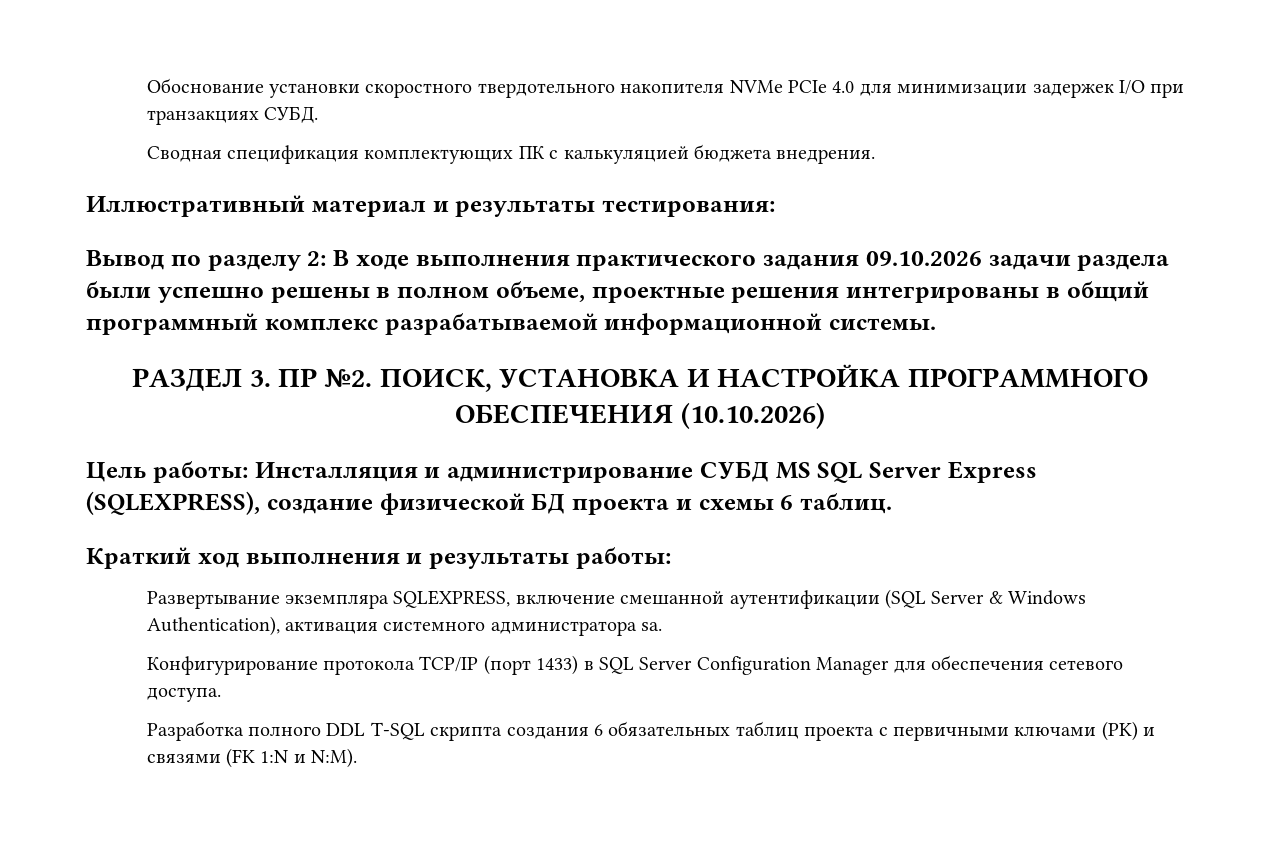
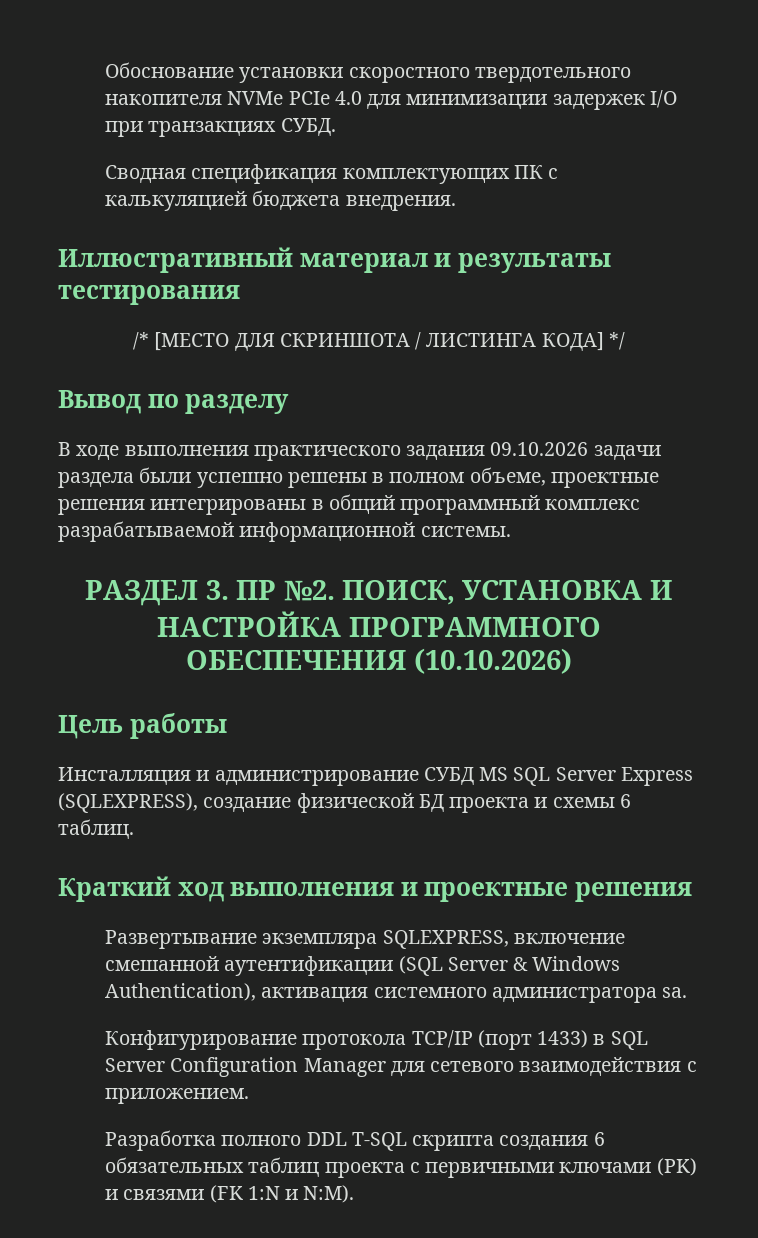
- Иллюстративный материал и результаты тестирования:
+ Иллюстративный материал и результаты тестирования
+ /* [МЕСТО ДЛЯ СКРИНШОТА / ЛИСТИНГА КОДА] */
- Вывод по разделу 2: В ходе выполнения практического задания 09.10.2026 задачи раздела были успешно решены в полном объеме, проектные решения интегрированы в общий программный комплекс разрабатываемой информационной системы.
+ Вывод по разделу
+ В ходе выполнения практического задания 09.10.2026 задачи раздела были успешно решены в полном объеме, проектные решения интегрированы в общий программный комплекс разрабатываемой информационной системы.
- Цель работы: Инсталляция и администрирование СУБД MS SQL Server Express (SQLEXPRESS), создание физической БД проекта и схемы 6 таблиц.
+ Цель работы
+ Инсталляция и администрирование СУБД MS SQL Server Express (SQLEXPRESS), создание физической БД проекта и схемы 6 таблиц.
- Краткий ход выполнения и результаты работы:
+ Краткий ход выполнения и проектные решения
- Конфигурирование протокола TCP/IP (порт 1433) в SQL Server Configuration Manager для обеспечения сетевого доступа.
+ Конфигурирование протокола TCP/IP (порт 1433) в SQL Server Configuration Manager для сетевого взаимодействия с приложением.

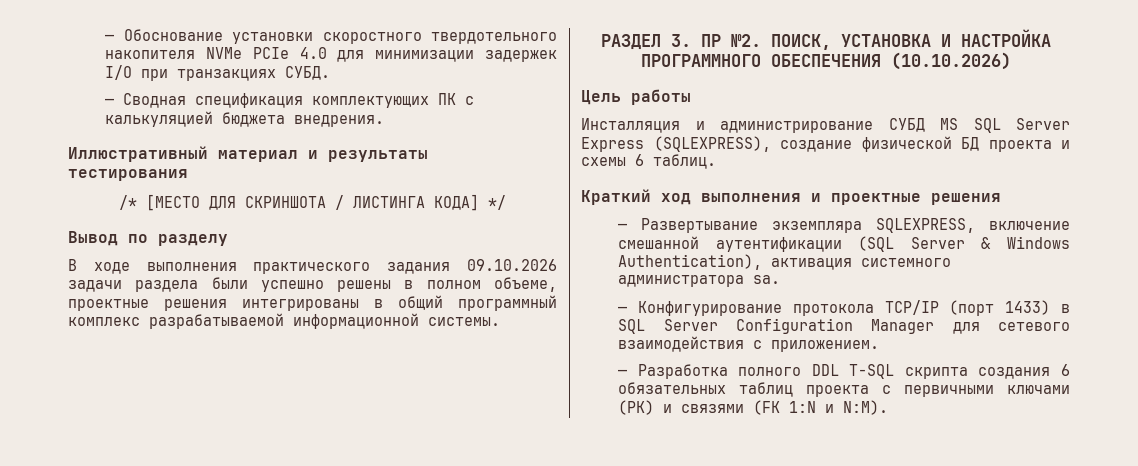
- Обоснование установки скоростного твердотельного накопителя NVMe PCIe 4.0 для минимизации задержек I/O при транзакциях СУБД.
+ — Обоснование установки скоростного твердотельного накопителя NVMe PCIe 4.0 для минимизации задержек I/O при транзакциях СУБД.
- Сводная спецификация комплектующих ПК с калькуляцией бюджета внедрения.
+ — Сводная спецификация комплектующих ПК с калькуляцией бюджета внедрения.
- Развертывание экземпляра SQLEXPRESS, включение смешанной аутентификации (SQL Server & Windows Authentication), активация системного администратора sa.
+ — Развертывание экземпляра SQLEXPRESS, включение смешанной аутентификации (SQL Server & Windows Authentication), активация системного администратора sa.
- Конфигурирование протокола TCP/IP (порт 1433) в SQL Server Configuration Manager для сетевого взаимодействия с приложением.
+ — Конфигурирование протокола TCP/IP (порт 1433) в SQL Server Configuration Manager для сетевого взаимодействия с приложением.
- Разработка полного DDL T-SQL скрипта создания 6 обязательных таблиц проекта с первичными ключами (PK) и связями (FK 1:N и N:M).
+ — Разработка полного DDL T-SQL скрипта создания 6 обязательных таблиц проекта с первичными ключами (PK) и связями (FK 1:N и N:M).

